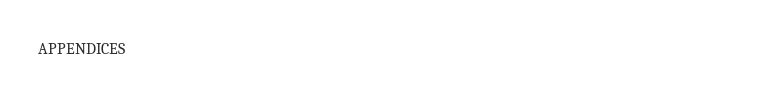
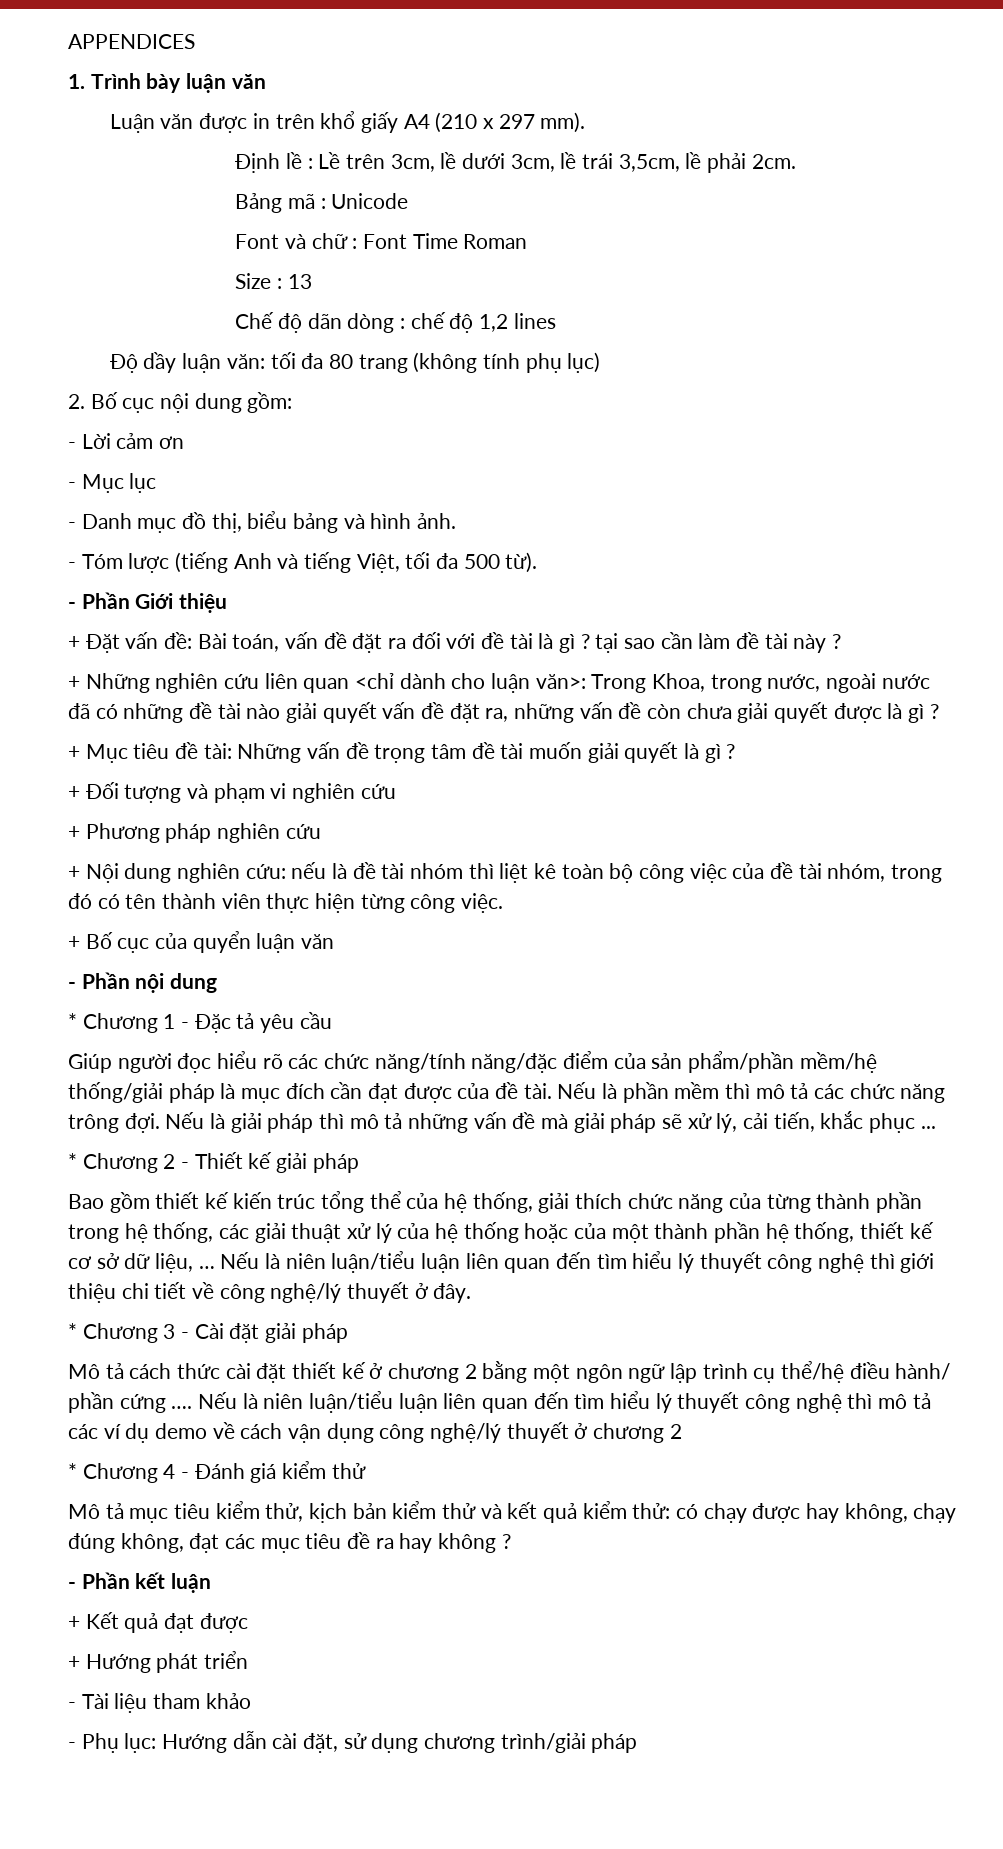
+ 1. Trình bày luận văn
+ Luận văn được in trên khổ giấy A4 (210 x 297 mm).
+ Định lề : Lề trên 3cm, lề dưới 3cm, lề trái 3,5cm, lề phải 2cm.
+ Bảng mã : Unicode
+ Font và chữ : Font Time Roman
+ Size : 13
+ Chế độ dãn dòng : chế độ 1,2 lines
+ Độ dầy luận văn: tối đa 80 trang (không tính phụ lục)
+ 2. Bố cục nội dung gồm:
+ - Lời cảm ơn
+ - Mục lục
+ - Danh mục đồ thị, biểu bảng và hình ảnh.
+ - Tóm lược (tiếng Anh và tiếng Việt, tối đa 500 từ).
+ - Phần Giới thiệu
+ + Đặt vấn đề: Bài toán, vấn đề đặt ra đối với đề tài là gì ? tại sao cần làm đề tài này ?
+ + Những nghiên cứu liên quan <chỉ dành cho luận văn>: Trong Khoa, trong nước, ngoài nước đã có những đề tài nào giải quyết vấn đề đặt ra, những vấn đề còn chưa giải quyết được là gì ?
+ + Mục tiêu đề tài: Những vấn đề trọng tâm đề tài muốn giải quyết là gì ?
+ + Đối tượng và phạm vi nghiên cứu
+ + Phương pháp nghiên cứu
+ + Nội dung nghiên cứu: nếu là đề tài nhóm thì liệt kê toàn bộ công việc của đề tài nhóm, trong đó có tên thành viên thực hiện từng công việc.
+ + Bố cục của quyển luận văn
+ - Phần nội dung
+ * Chương 1 - Đặc tả yêu cầu
+ Giúp người đọc hiểu rõ các chức năng/tính năng/đặc điểm của sản phẩm/phần mềm/hệ thống/giải pháp là mục đích cần đạt được của đề tài. Nếu là phần mềm thì mô tả các chức năng trông đợi. Nếu là giải pháp thì mô tả những vấn đề mà giải pháp sẽ xử lý, cải tiến, khắc phục ...
+ * Chương 2 - Thiết kế giải pháp
+ Bao gồm thiết kế kiến trúc tổng thể của hệ thống, giải thích chức năng của từng thành phần trong hệ thống, các giải thuật xử lý của hệ thống hoặc của một thành phần hệ thống, thiết kế cơ sở dữ liệu, … Nếu là niên luận/tiểu luận liên quan đến tìm hiểu lý thuyết công nghệ thì giới thiệu chi tiết về công nghệ/lý thuyết ở đây.
+ * Chương 3 - Cài đặt giải pháp
+ Mô tả cách thức cài đặt thiết kế ở chương 2 bằng một ngôn ngữ lập trình cụ thể/hệ điều hành/ phần cứng …. Nếu là niên luận/tiểu luận liên quan đến tìm hiểu lý thuyết công nghệ thì mô tả các ví dụ demo về cách vận dụng công nghệ/lý thuyết ở chương 2
+ * Chương 4 - Đánh giá kiểm thử
+ Mô tả mục tiêu kiểm thử, kịch bản kiểm thử và kết quả kiểm thử: có chạy được hay không, chạy đúng không, đạt các mục tiêu đề ra hay không ?
+ - Phần kết luận
+ + Kết quả đạt được
+ + Hướng phát triển
+ - Tài liệu tham khảo
+ - Phụ lục: Hướng dẫn cài đặt, sử dụng chương trình/giải pháp

